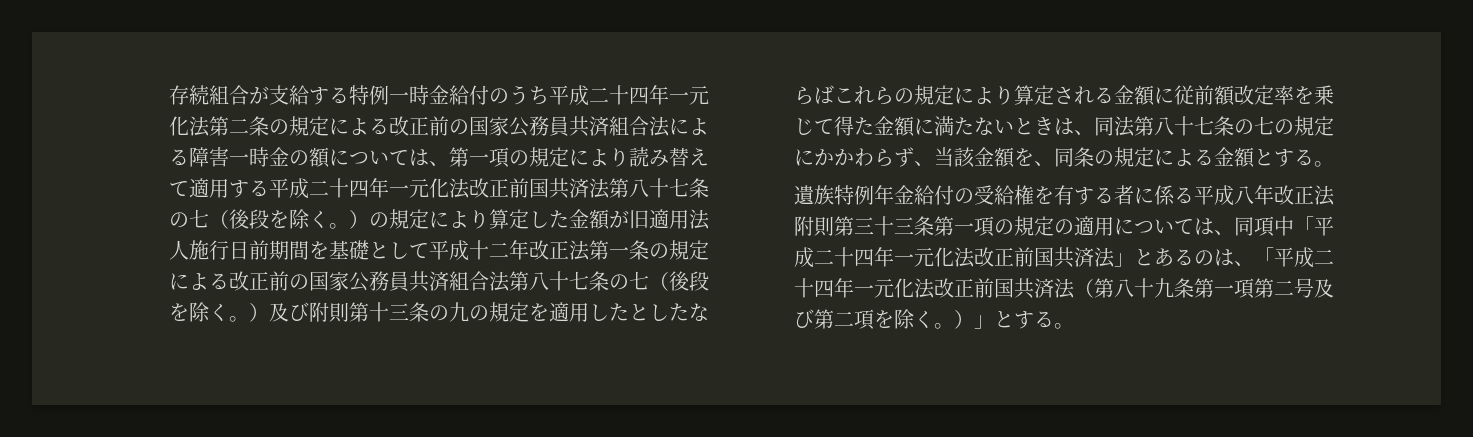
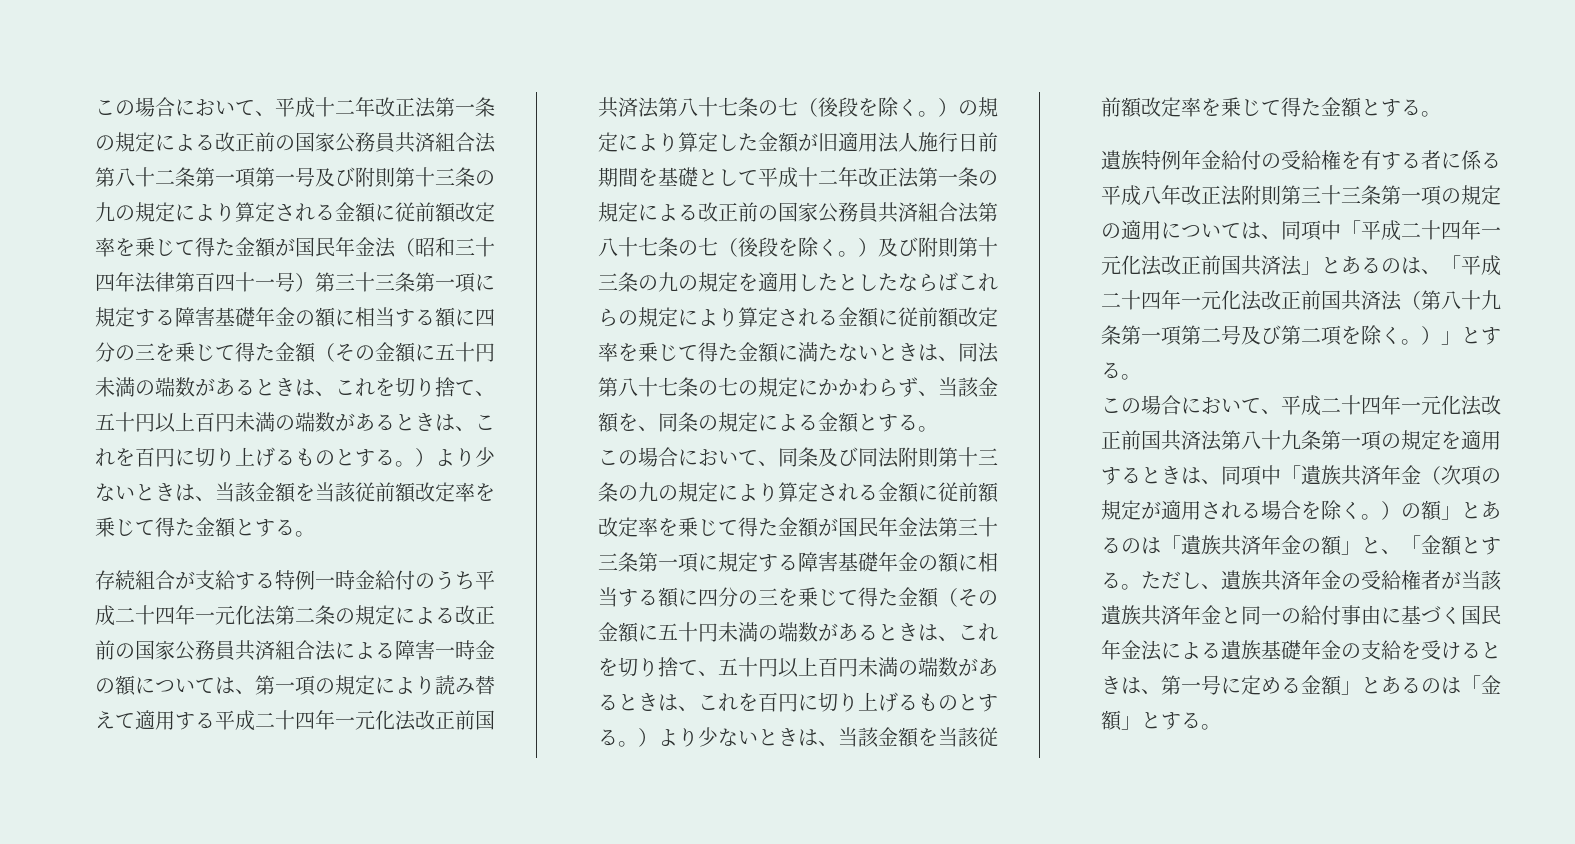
+ この場合において、平成十二年改正法第一条の規定による改正前の国家公務員共済組合法第八十二条第一項第一号及び附則第十三条の九の規定により算定される金額に従前額改定率を乗じて得た金額が国民年金法（昭和三十四年法律第百四十一号）第三十三条第一項に規定する障害基礎年金の額に相当する額に四分の三を乗じて得た金額（その金額に五十円未満の端数があるときは、これを切り捨て、五十円以上百円未満の端数があるときは、これを百円に切り上げるものとする。）より少ないときは、当該金額を当該従前額改定率を乗じて得た金額とする。
+ この場合において、同条及び同法附則第十三条の九の規定により算定される金額に従前額改定率を乗じて得た金額が国民年金法第三十三条第一項に規定する障害基礎年金の額に相当する額に四分の三を乗じて得た金額（その金額に五十円未満の端数があるときは、これを切り捨て、五十円以上百円未満の端数があるときは、これを百円に切り上げるものとする。）より少ないときは、当該金額を当該従前額改定率を乗じて得た金額とする。
+ この場合において、平成二十四年一元化法改正前国共済法第八十九条第一項の規定を適用するときは、同項中「遺族共済年金（次項の規定が適用される場合を除く。）の額」とあるのは「遺族共済年金の額」と、「金額とする。ただし、遺族共済年金の受給権者が当該遺族共済年金と同一の給付事由に基づく国民年金法による遺族基礎年金の支給を受けるときは、第一号に定める金額」とあるのは「金額」とする。

